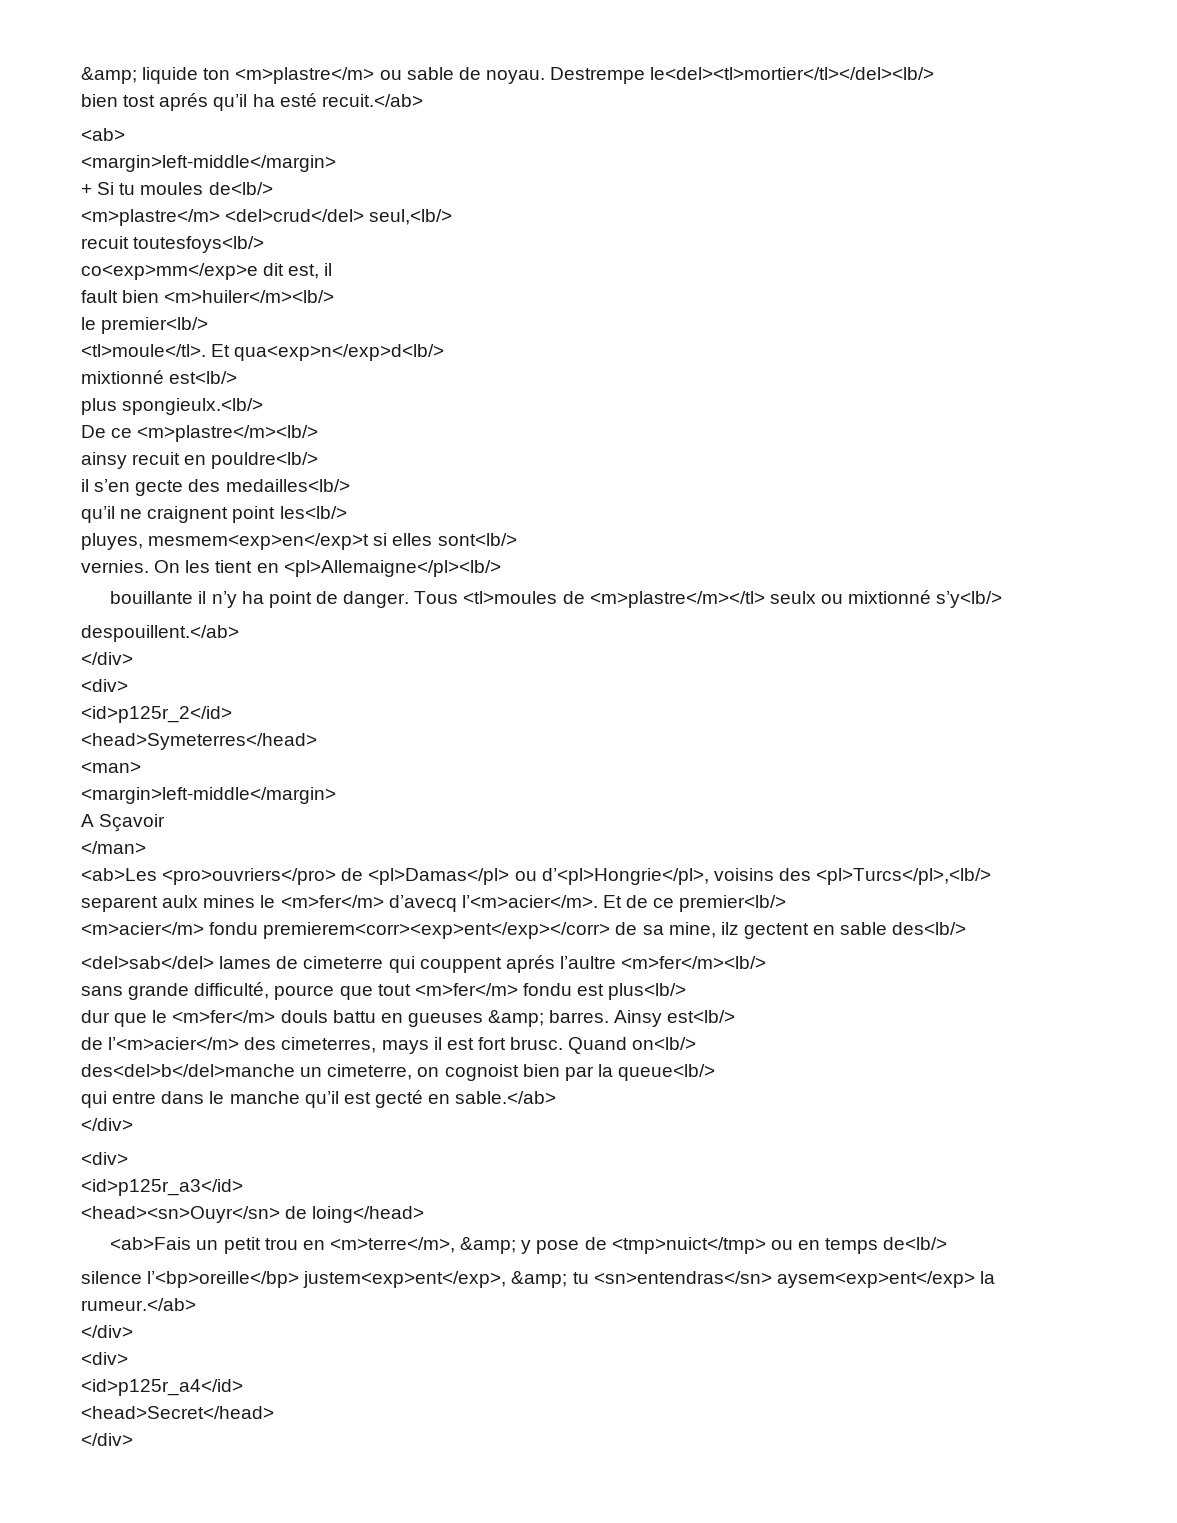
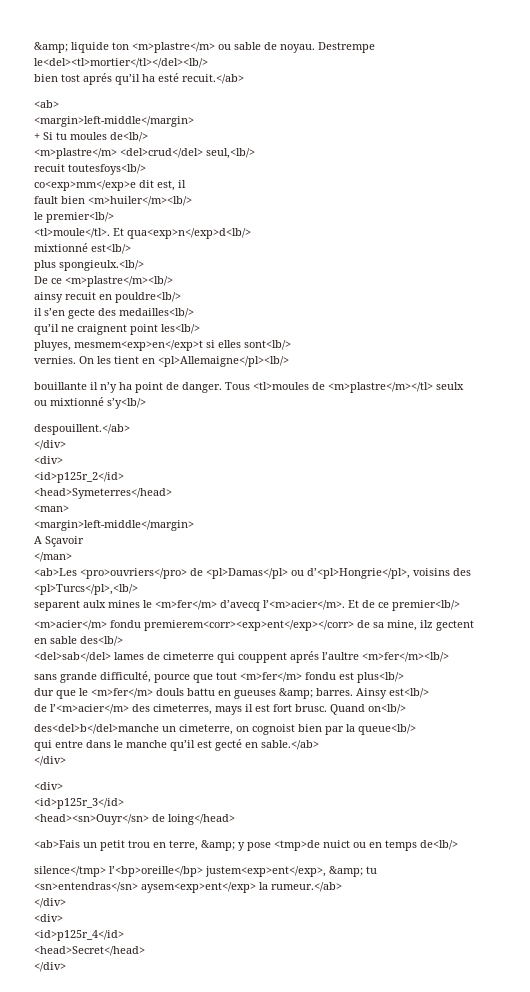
- <id>p125r_a3</id>
+ <id>p125r_3</id>
- <ab>Fais un petit trou en <m>terre</m>, &amp; y pose de <tmp>nuict</tmp> ou en temps de<lb/>
+ <ab>Fais un petit trou en terre, &amp; y pose <tmp>de nuict ou en temps de<lb/>
- silence l’<bp>oreille</bp> justem<exp>ent</exp>, &amp; tu <sn>entendras</sn> aysem<exp>ent</exp> la rumeur.</ab>
+ silence</tmp> l’<bp>oreille</bp> justem<exp>ent</exp>, &amp; tu <sn>entendras</sn> aysem<exp>ent</exp> la rumeur.</ab>
- <id>p125r_a4</id>
+ <id>p125r_4</id>

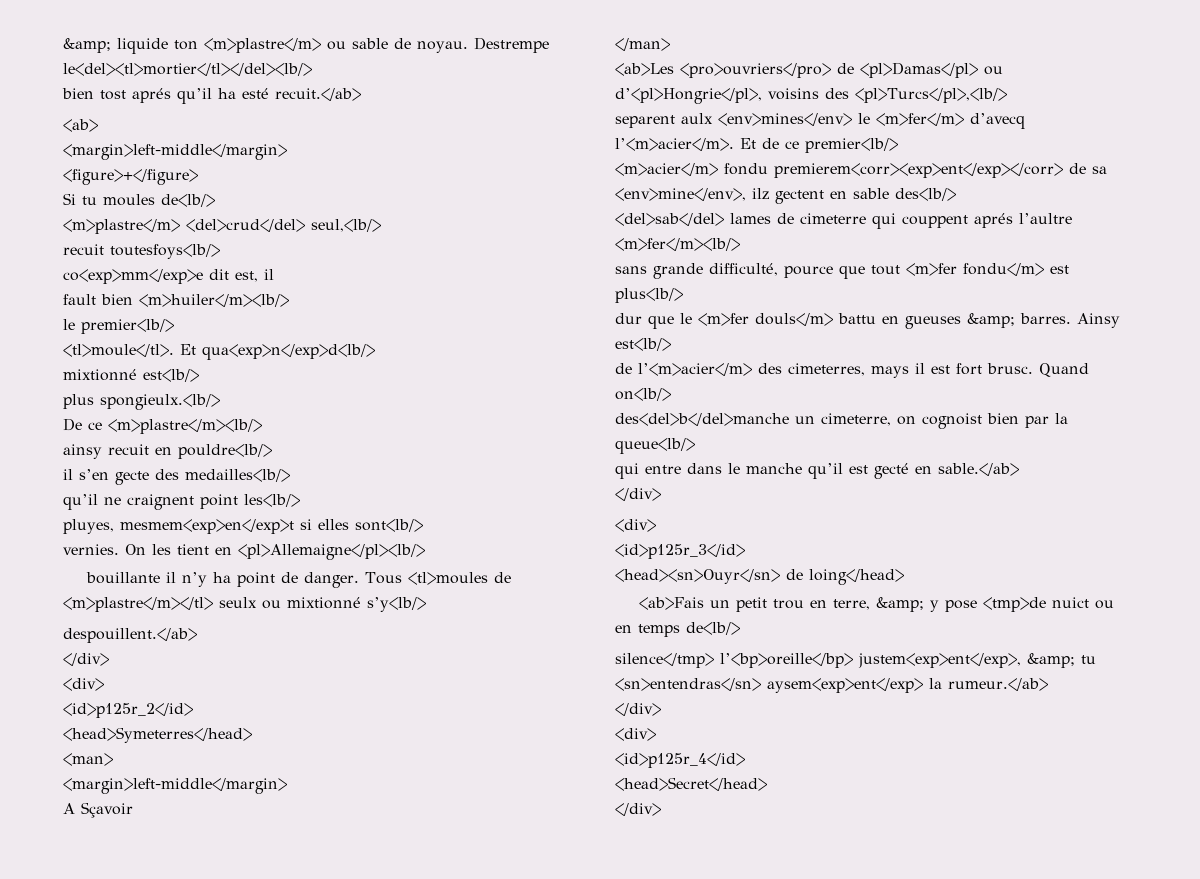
- + Si tu moules de<lb/>
+ <figure>+</figure>
+ Si tu moules de<lb/>
- separent aulx mines le <m>fer</m> d’avecq l’<m>acier</m>.
+ separent aulx <env>mines</env> le <m>fer</m> d’avecq l’<m>acier</m>.
- <m>acier</m> fondu premierem<corr><exp>ent</exp></corr> de sa mine, ilz gectent en sable des<lb/>
+ <m>acier</m> fondu premierem<corr><exp>ent</exp></corr> de sa <env>mine</env>, ilz gectent en sable des<lb/>
- sans grande difficulté, pource que tout <m>fer</m> fondu est plus<lb/>
+ sans grande difficulté, pource que tout <m>fer fondu</m> est plus<lb/>
- dur que le <m>fer</m> douls battu en gueuses &amp; barres.
+ dur que le <m>fer douls</m> battu en gueuses &amp; barres.

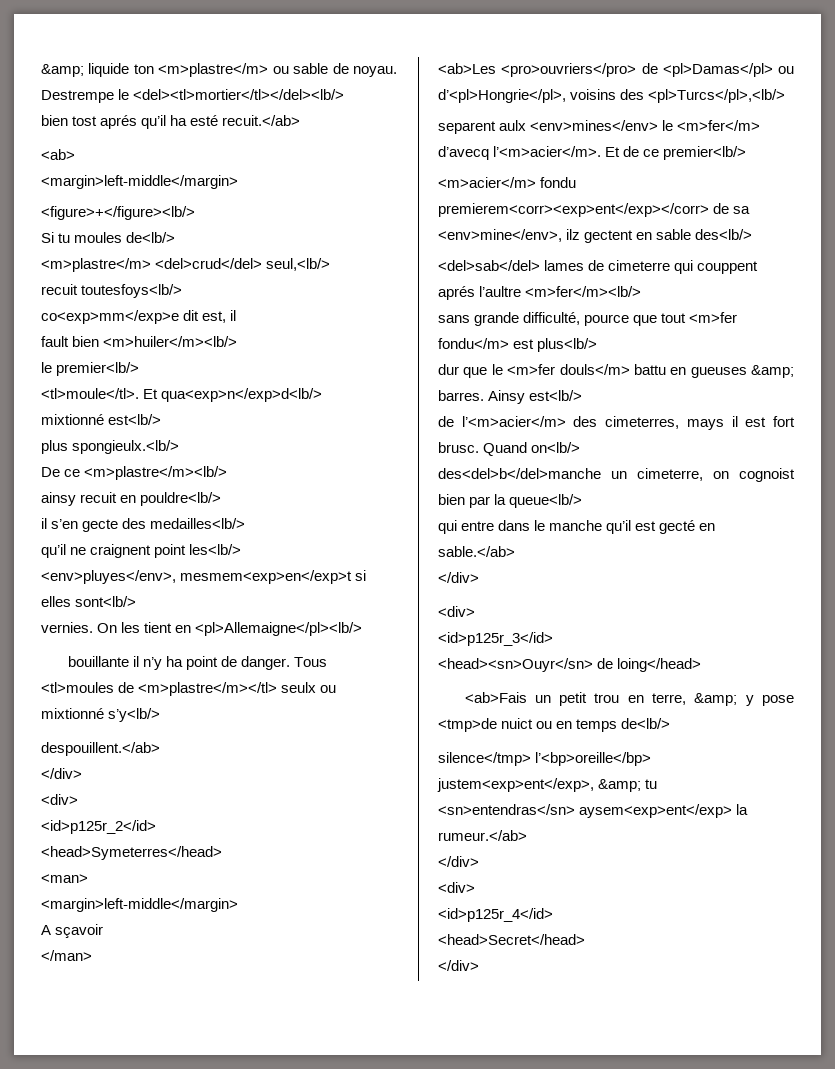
- Destrempe le<del><tl>mortier</tl></del><lb/>
+ Destrempe le <del><tl>mortier</tl></del><lb/>
- <figure>+</figure>
+ <figure>+</figure><lb/>
- pluyes, mesmem<exp>en</exp>t si elles sont<lb/>
+ <env>pluyes</env>, mesmem<exp>en</exp>t si elles sont<lb/>
- A Sçavoir
+ A sçavoir

